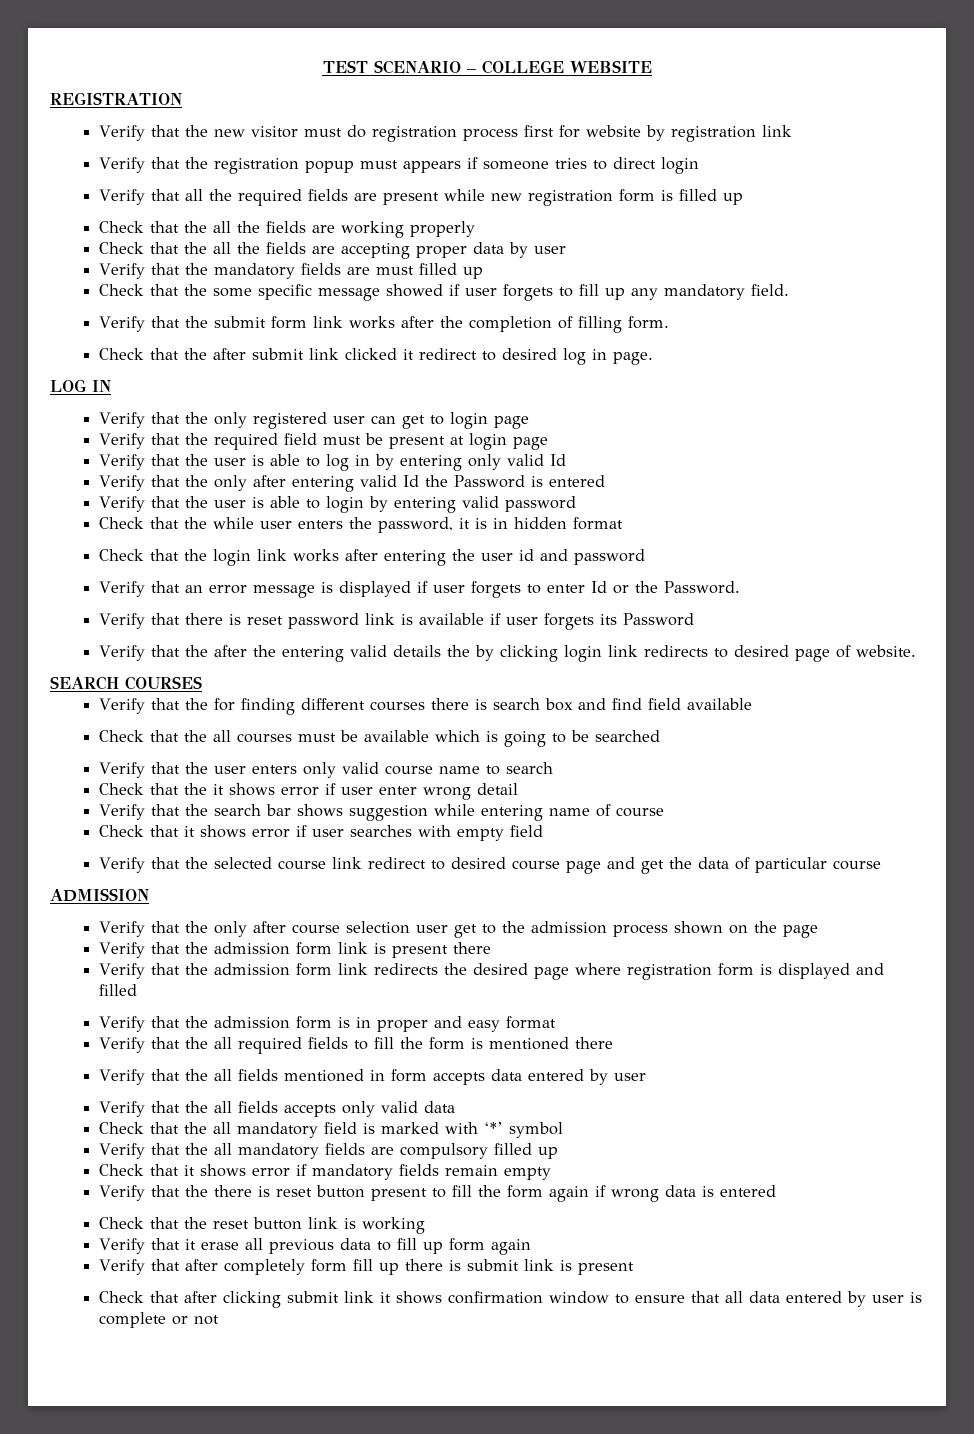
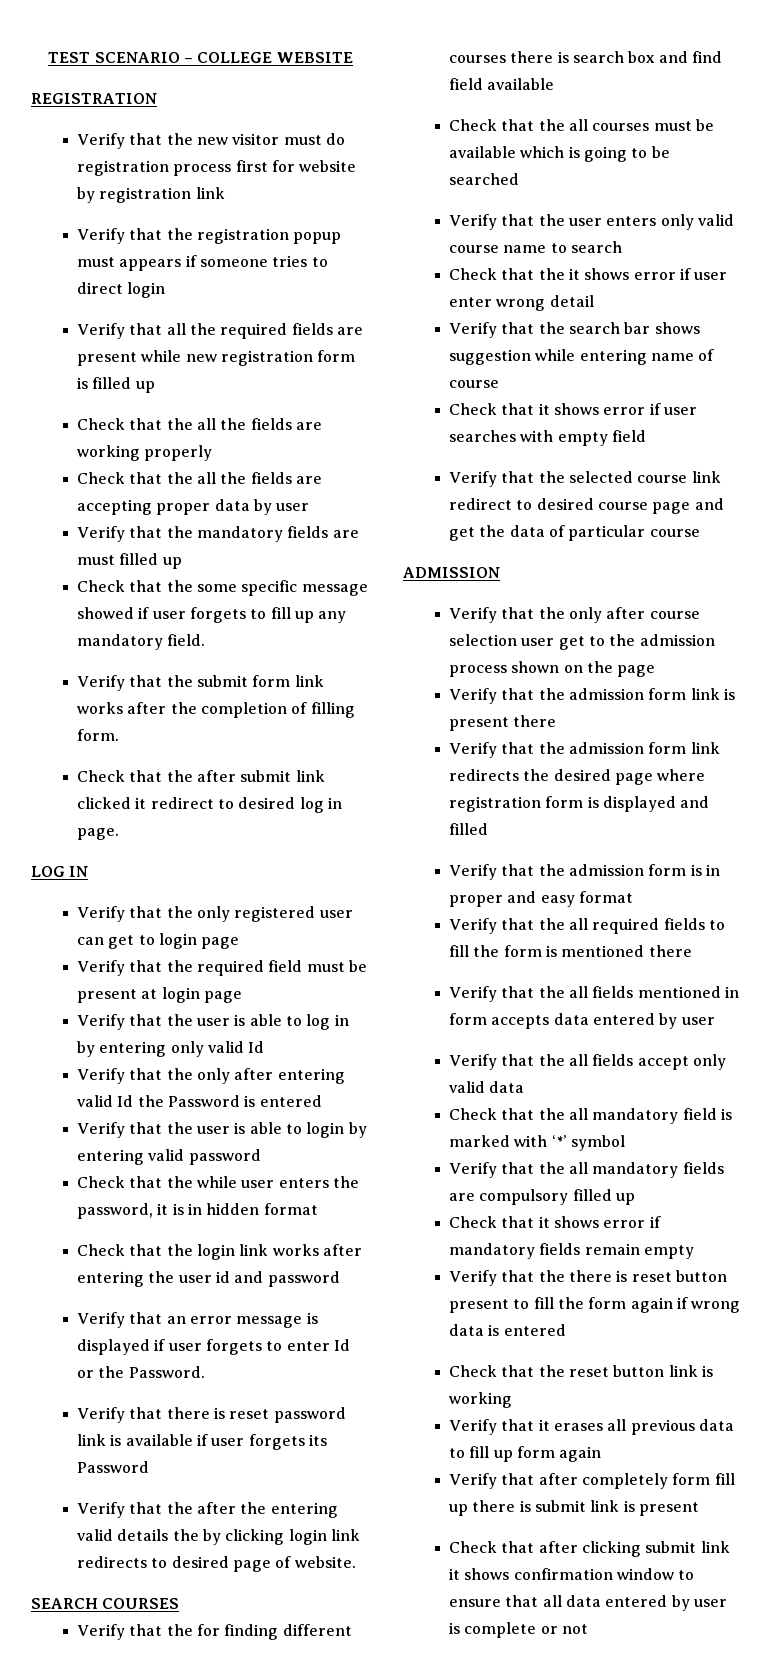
- Verify that the all fields accepts only valid data
+ Verify that the all fields accept only valid data
- Verify that it erase all previous data to fill up form again
+ Verify that it erases all previous data to fill up form again

